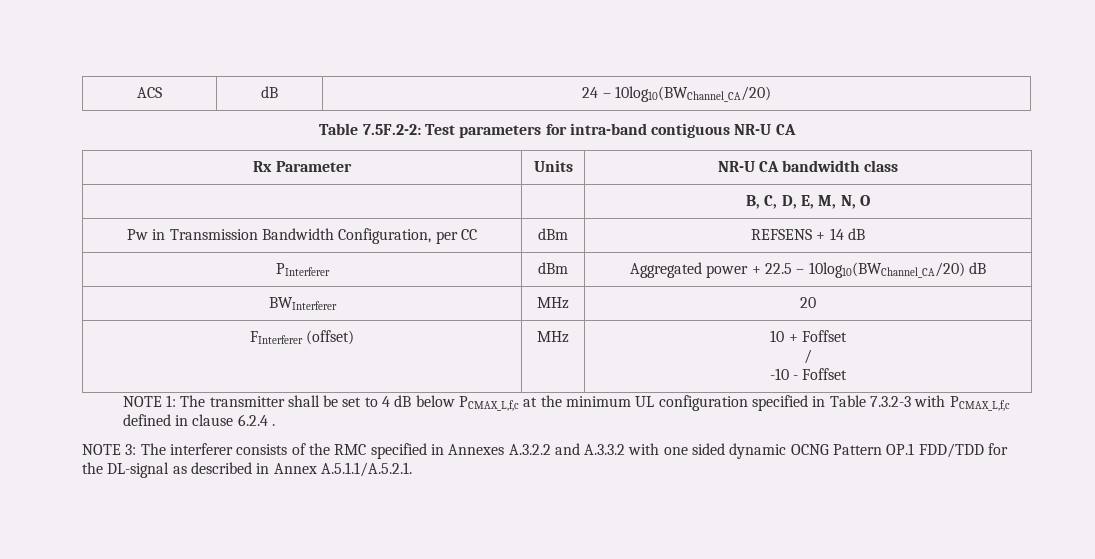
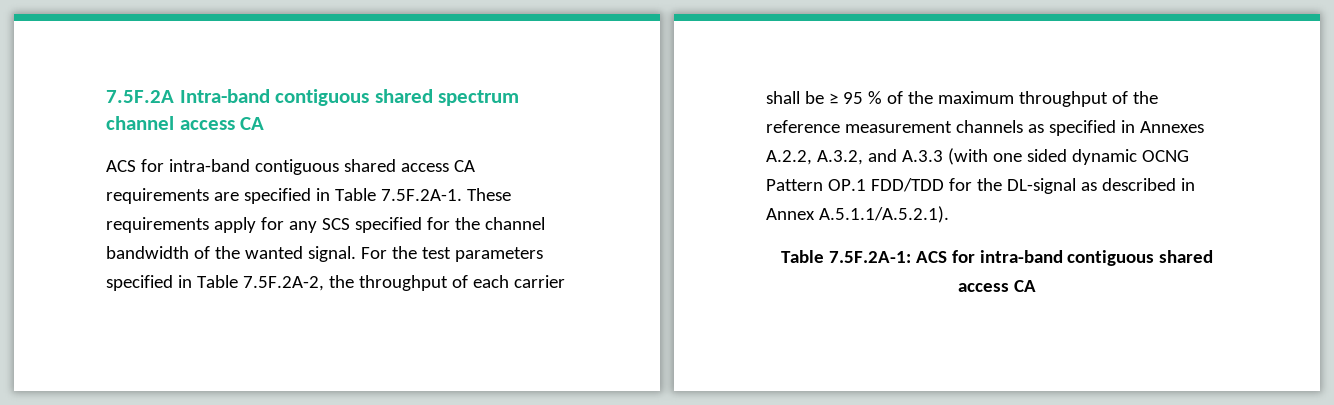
- ACS | dB | 24 – 10log10(BWChannel_CA/20)
- Table 7.5F.2-2: Test parameters for intra-band contiguous NR-U CA
- Rx Parameter | Units | NR-U CA bandwidth class
- | | B, C, D, E, M, N, O
- Pw in Transmission Bandwidth Configuration, per CC | dBm | REFSENS + 14 dB
- PInterferer | dBm | Aggregated power + 22.5 – 10log10(BWChannel_CA/20) dB
- BWInterferer | MHz | 20
- FInterferer (offset) | MHz | 10 + Foffset
- /
- -10 - Foffset
- NOTE 1: The transmitter shall be set to 4 dB below PCMAX_L,f,c at the minimum UL configuration specified in Table 7.3.2-3 with PCMAX_L,f,c defined in clause 6.2.4 .
- NOTE 3: The interferer consists of the RMC specified in Annexes A.3.2.2 and A.3.3.2 with one sided dynamic OCNG Pattern OP.1 FDD/TDD for the DL-signal as described in Annex A.5.1.1/A.5.2.1.
+ 7.5F.2A Intra-band contiguous shared spectrum channel access CA
+ ACS for intra-band contiguous shared access CA requirements are specified in Table 7.5F.2A-1. These requirements apply for any SCS specified for the channel bandwidth of the wanted signal. For the test parameters specified in Table 7.5F.2A-2, the throughput of each carrier shall be ≥ 95 % of the maximum throughput of the reference measurement channels as specified in Annexes A.2.2, A.3.2, and A.3.3 (with one sided dynamic OCNG Pattern OP.1 FDD/TDD for the DL-signal as described in Annex A.5.1.1/A.5.2.1).
+ Table 7.5F.2A-1: ACS for intra-band contiguous shared access CA

